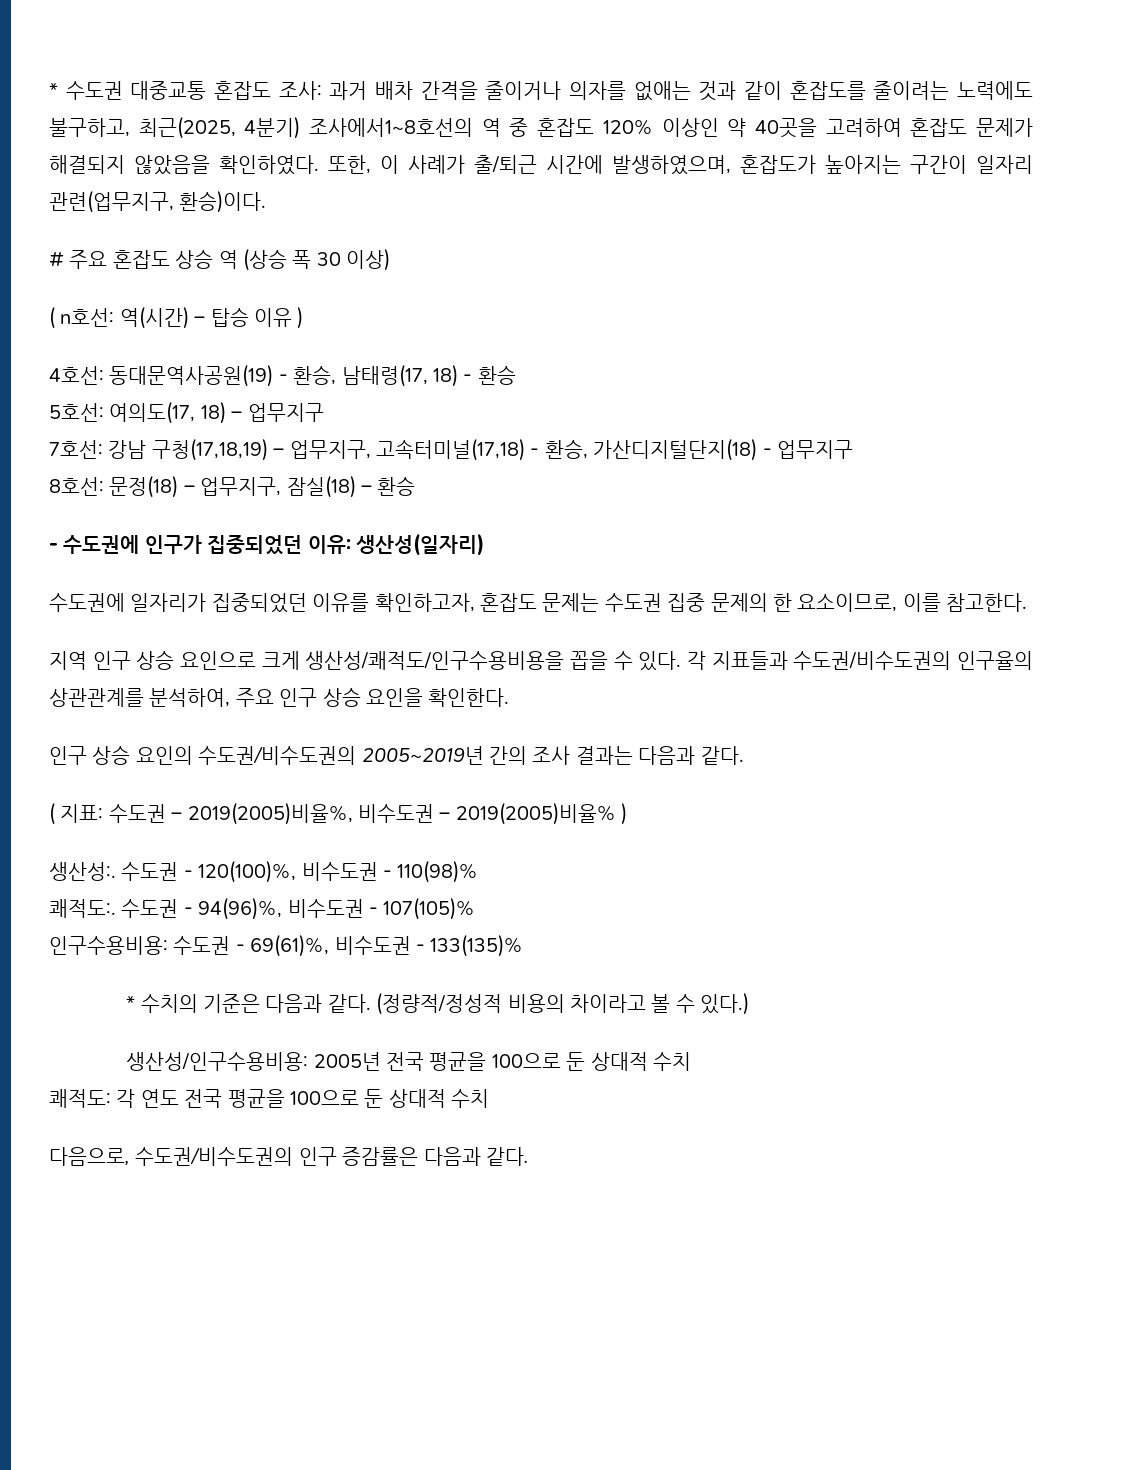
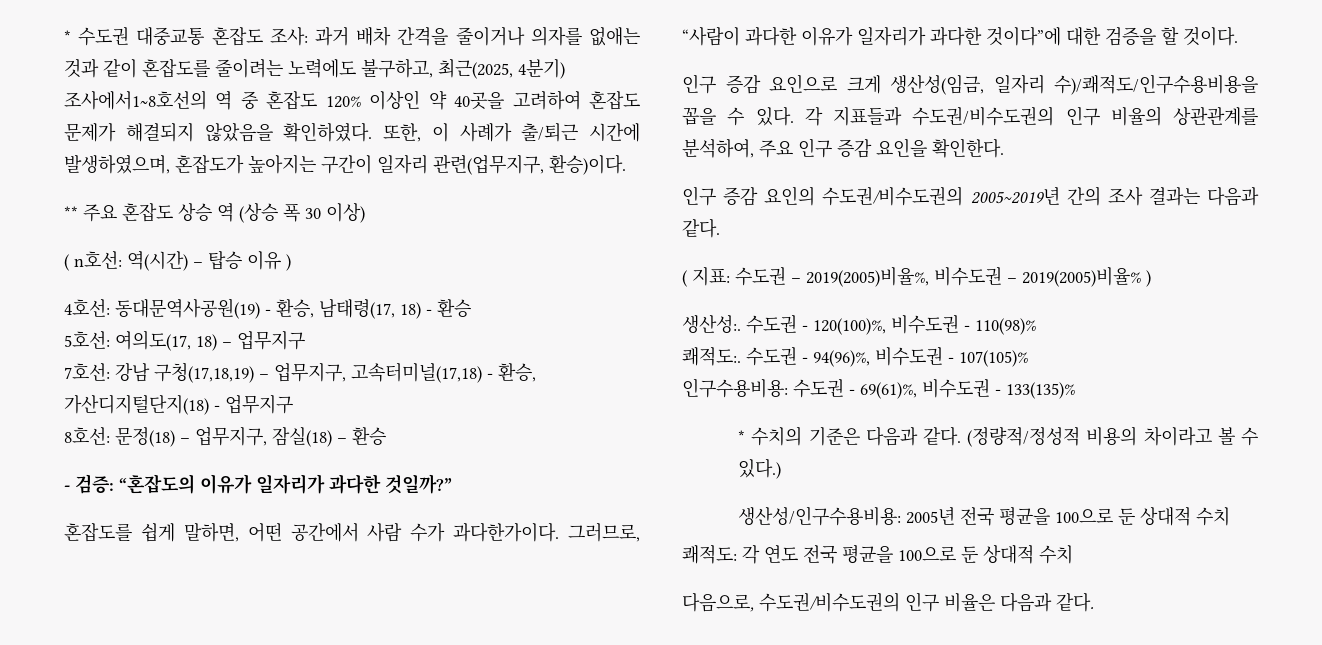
- # 주요 혼잡도 상승 역 (상승 폭 30 이상)
+ ** 주요 혼잡도 상승 역 (상승 폭 30 이상)
- - 수도권에 인구가 집중되었던 이유: 생산성(일자리)
- 수도권에 일자리가 집중되었던 이유를 확인하고자, 혼잡도 문제는 수도권 집중 문제의 한 요소이므로, 이를 참고한다.
- 지역 인구 상승 요인으로 크게 생산성/쾌적도/인구수용비용을 꼽을 수 있다.
+ - 검증: “혼잡도의 이유가 일자리가 과다한 것일까?”
+ 혼잡도를 쉽게 말하면, 어떤 공간에서 사람 수가 과다한가이다. 그러므로, “사람이 과다한 이유가 일자리가 과다한 것이다”에 대한 검증을 할 것이다.
+ 인구 증감 요인으로 크게 생산성(임금, 일자리 수)/쾌적도/인구수용비용을 꼽을 수 있다.
- 각 지표들과 수도권/비수도권의 인구율의 상관관계를 분석하여, 주요 인구 상승 요인을 확인한다.
+ 각 지표들과 수도권/비수도권의 인구 비율의 상관관계를 분석하여, 주요 인구 증감 요인을 확인한다.
- 인구 상승 요인의 수도권/비수도권의 2005~2019년 간의 조사 결과는 다음과 같다.
+ 인구 증감 요인의 수도권/비수도권의 2005~2019년 간의 조사 결과는 다음과 같다.
- 다음으로, 수도권/비수도권의 인구 증감률은 다음과 같다.
+ 다음으로, 수도권/비수도권의 인구 비율은 다음과 같다.

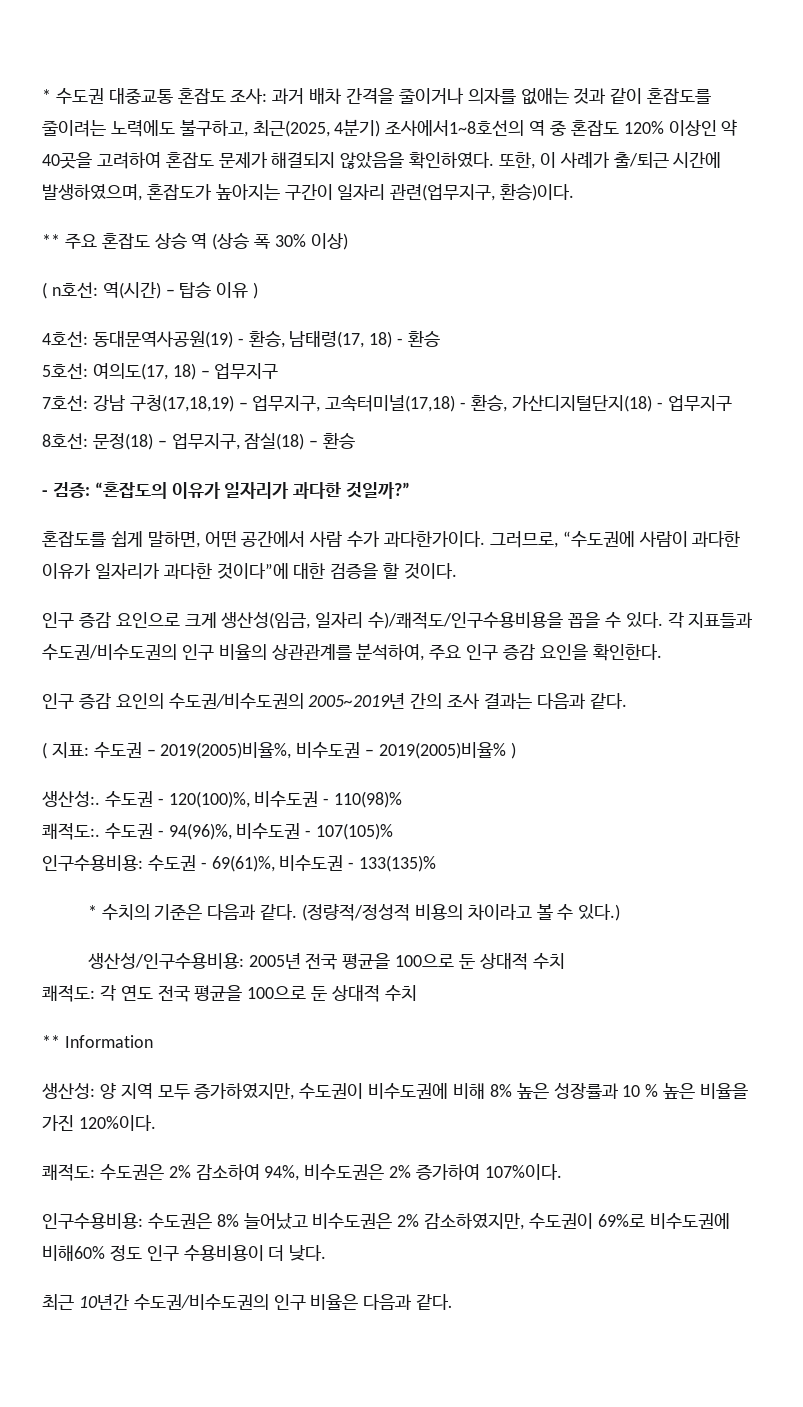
- ** 주요 혼잡도 상승 역 (상승 폭 30 이상)
+ ** 주요 혼잡도 상승 역 (상승 폭 30% 이상)
- 그러므로, “사람이 과다한 이유가 일자리가 과다한 것이다”에 대한 검증을 할 것이다.
+ 그러므로, “수도권에 사람이 과다한 이유가 일자리가 과다한 것이다”에 대한 검증을 할 것이다.
- 다음으로, 수도권/비수도권의 인구 비율은 다음과 같다.
+ ** Information
+ 생산성: 양 지역 모두 증가하였지만, 수도권이 비수도권에 비해 8% 높은 성장률과 10 % 높은 비율을 가진 120%이다.
+ 쾌적도: 수도권은 2% 감소하여 94%, 비수도권은 2% 증가하여 107%이다.
+ 인구수용비용: 수도권은 8% 늘어났고 비수도권은 2% 감소하였지만, 수도권이 69%로 비수도권에 비해60% 정도 인구 수용비용이 더 낮다.
+ 최근 10년간 수도권/비수도권의 인구 비율은 다음과 같다.

